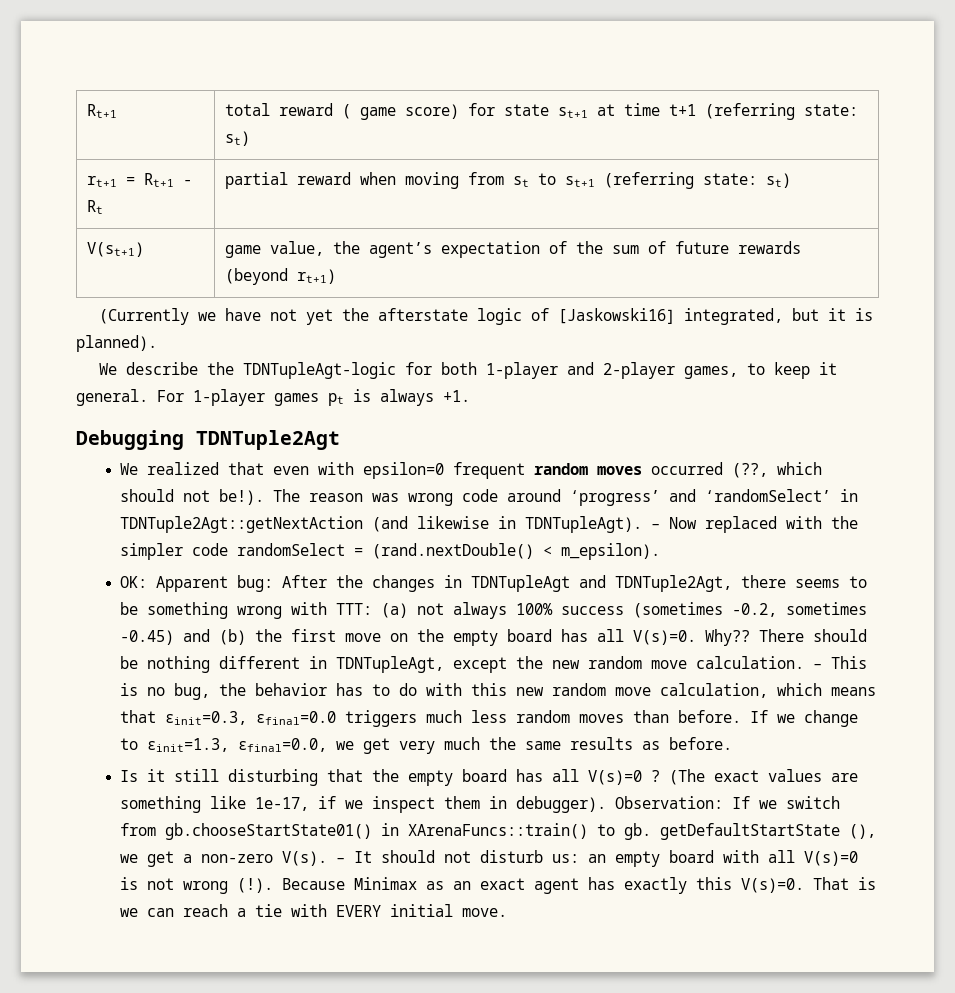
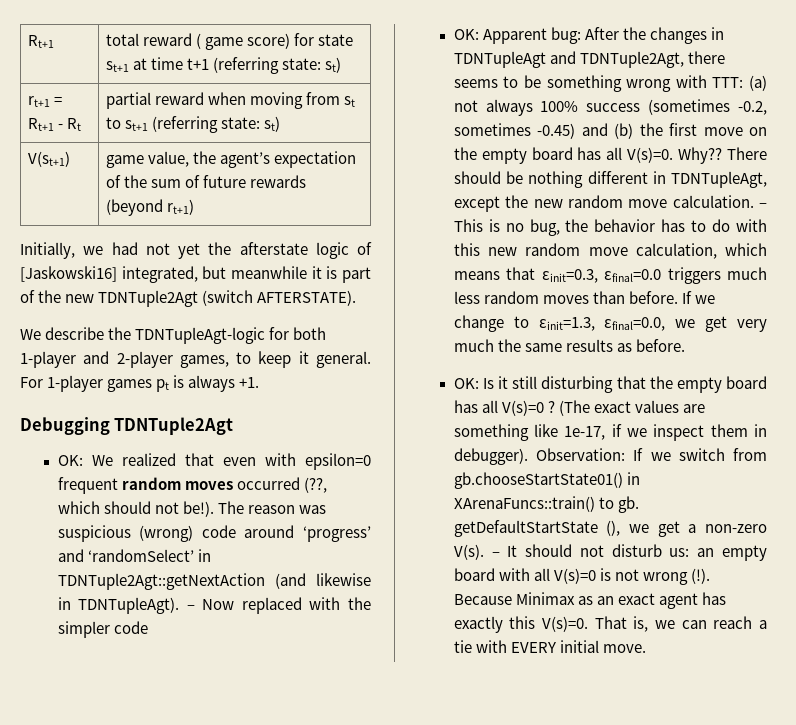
- (Currently we have not yet the afterstate logic of [Jaskowski16] integrated, but it is planned).
+ Initially, we had not yet the afterstate logic of [Jaskowski16] integrated, but meanwhile it is part of the new TDNTuple2Agt (switch AFTERSTATE).
- We realized that even with epsilon=0 frequent random moves occurred (??, which should not be!).
+ OK: We realized that even with epsilon=0 frequent random moves occurred (??, which should not be!).
- The reason was wrong code around ‘progress’ and ‘randomSelect’ in TDNTuple2Agt::getNextAction (and likewise in TDNTupleAgt).
+ The reason was suspicious (wrong) code around ‘progress’ and ‘randomSelect’ in TDNTuple2Agt::getNextAction (and likewise in TDNTupleAgt).
- – Now replaced with the simpler code randomSelect = (rand.nextDouble() < m_epsilon).
+ – Now replaced with the simpler code
- Is it still disturbing that the empty board has all V(s)=0 ?
+ OK: Is it still disturbing that the empty board has all V(s)=0 ?
- That is we can reach a tie with EVERY initial move.
+ That is, we can reach a tie with EVERY initial move.

